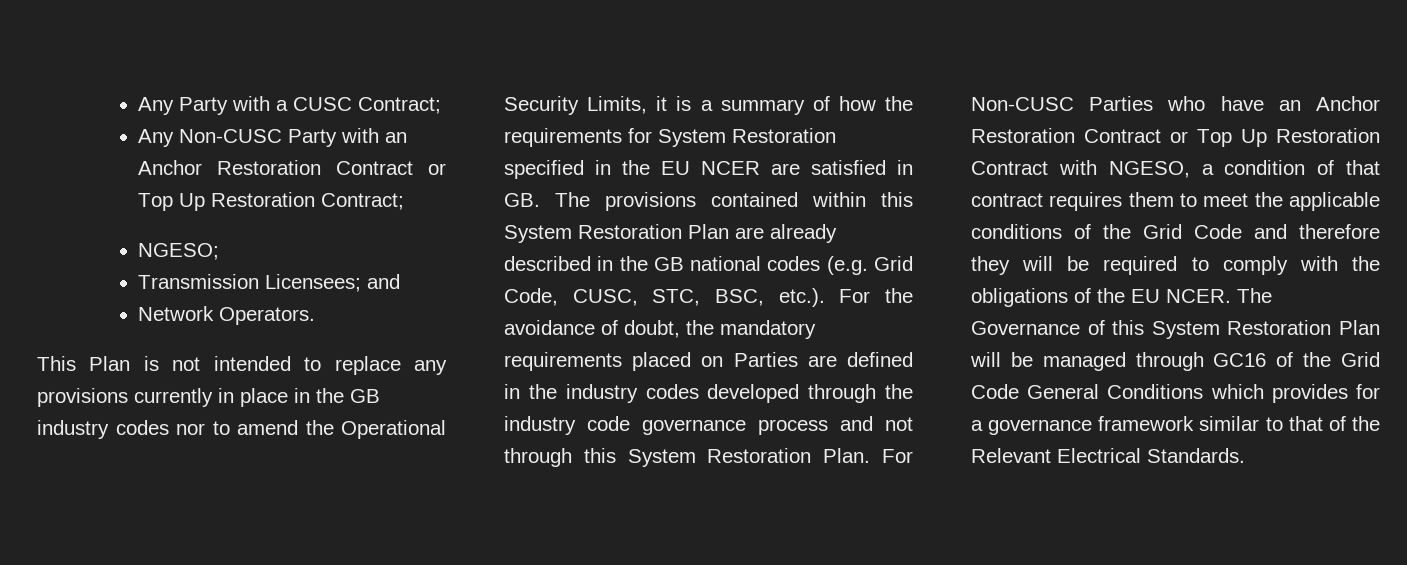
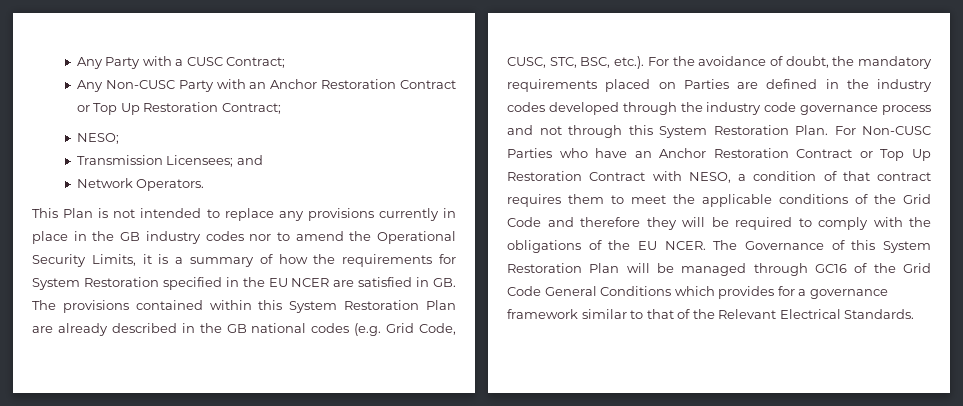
- NGESO;
+ NESO;
- For Non-CUSC Parties who have an Anchor Restoration Contract or Top Up Restoration Contract with NGESO, a condition of that contract requires them to meet the applicable conditions of the Grid Code and therefore they will be required to comply with the obligations of the EU NCER.
+ For Non-CUSC Parties who have an Anchor Restoration Contract or Top Up Restoration Contract with NESO, a condition of that contract requires them to meet the applicable conditions of the Grid Code and therefore they will be required to comply with the obligations of the EU NCER.

